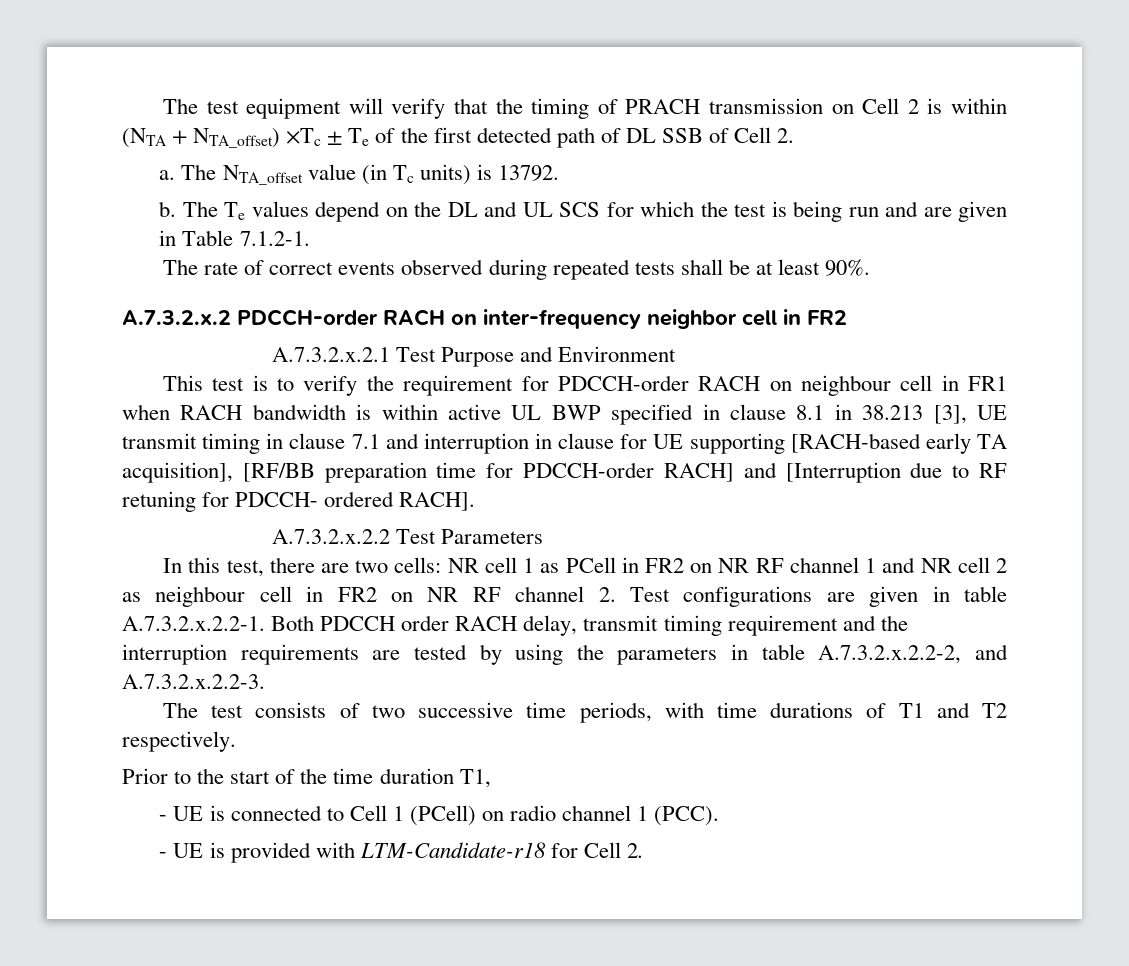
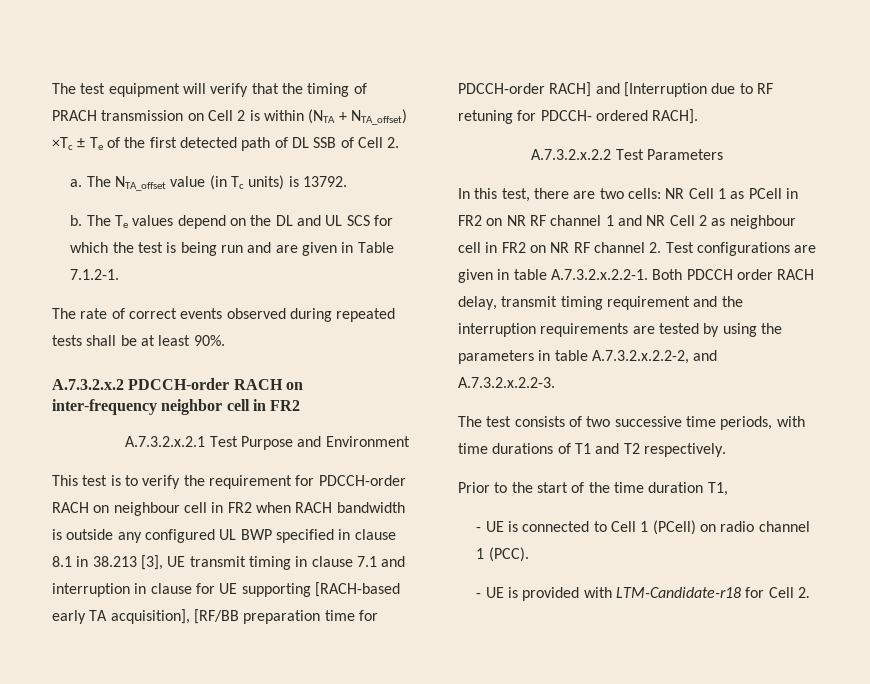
- This test is to verify the requirement for PDCCH-order RACH on neighbour cell in FR1 when RACH bandwidth is within active UL BWP specified in clause 8.1 in 38.213 [3], UE transmit timing in clause 7.1 and interruption in clause for UE supporting [RACH-based early TA acquisition], [RF/BB preparation time for PDCCH-order RACH] and [Interruption due to RF retuning for PDCCH- ordered RACH].
+ This test is to verify the requirement for PDCCH-order RACH on neighbour cell in FR2 when RACH bandwidth is outside any configured UL BWP specified in clause 8.1 in 38.213 [3], UE transmit timing in clause 7.1 and interruption in clause for UE supporting [RACH-based early TA acquisition], [RF/BB preparation time for PDCCH-order RACH] and [Interruption due to RF retuning for PDCCH- ordered RACH].
- NR cell 1 as PCell in FR2 on NR RF channel 1 and NR cell 2 as neighbour cell in FR2 on NR RF channel 2. Test configurations are given in table A.7.3.2.x.2.2-1. Both PDCCH order RACH delay, transmit timing requirement and the interruption requirements are tested by using the parameters in table A.7.3.2.x.2.2-2, and A.7.3.2.x.2.2-3.
+ NR Cell 1 as PCell in FR2 on NR RF channel 1 and NR Cell 2 as neighbour cell in FR2 on NR RF channel 2. Test configurations are given in table A.7.3.2.x.2.2-1. Both PDCCH order RACH delay, transmit timing requirement and the interruption requirements are tested by using the parameters in table A.7.3.2.x.2.2-2, and A.7.3.2.x.2.2-3.

